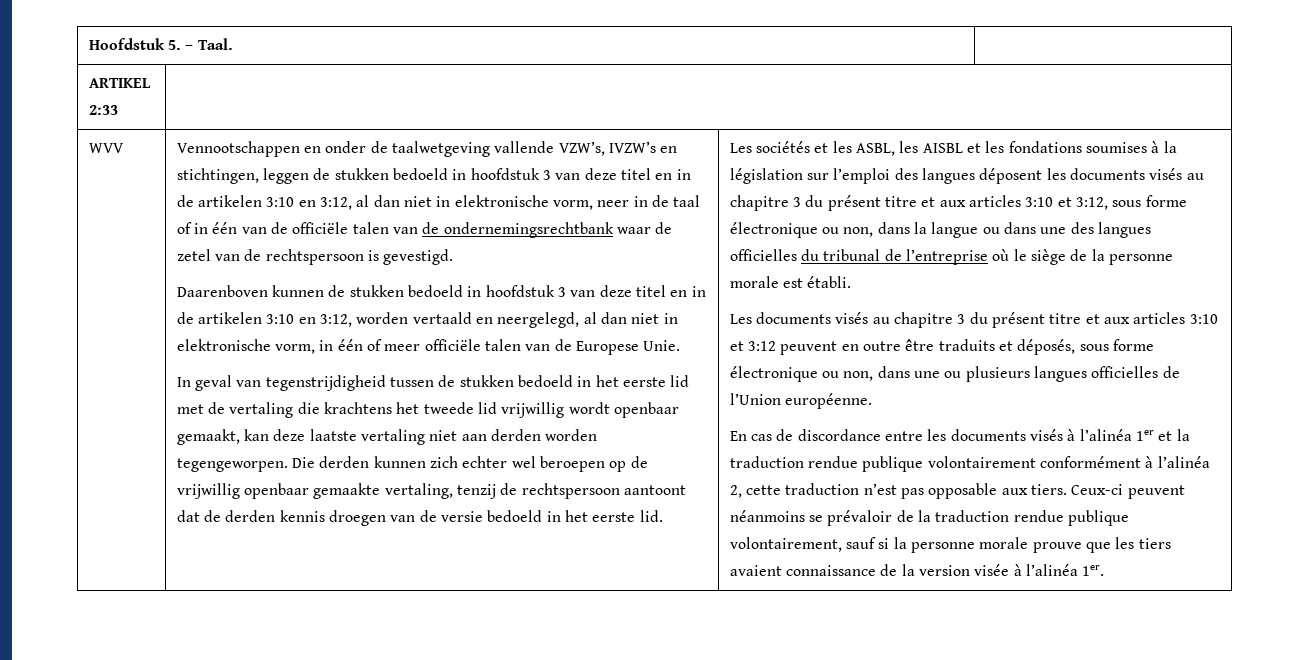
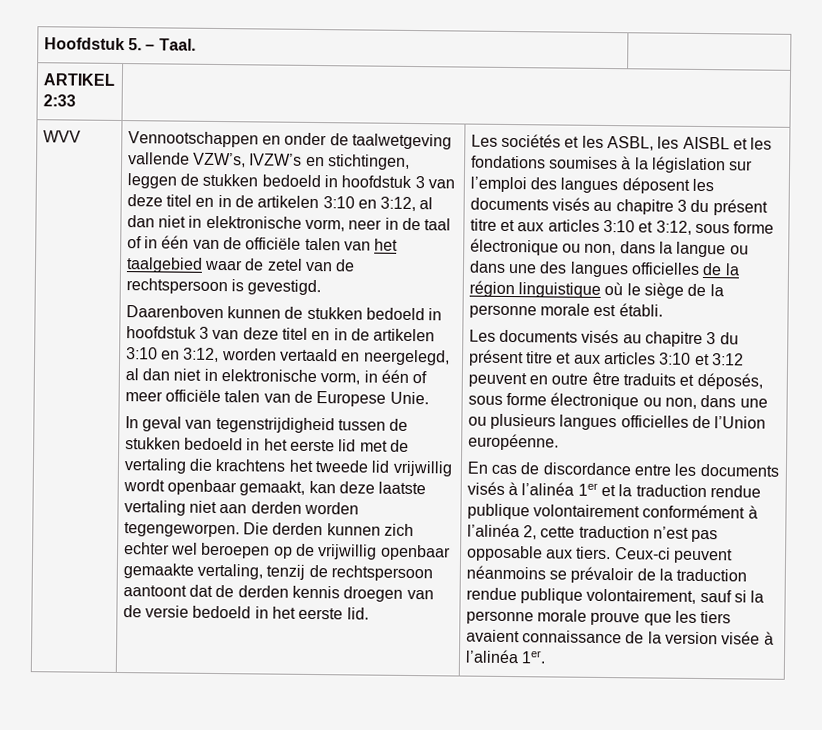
- Vennootschappen en onder de taalwetgeving vallende VZW’s, IVZW’s en stichtingen, leggen de stukken bedoeld in hoofdstuk 3 van deze titel en in de artikelen 3:10 en 3:12, al dan niet in elektronische vorm, neer in de taal of in één van de officiële talen van de ondernemingsrechtbank waar de zetel van de rechtspersoon is gevestigd.
+ Vennootschappen en onder de taalwetgeving vallende VZW’s, IVZW’s en stichtingen, leggen de stukken bedoeld in hoofdstuk 3 van deze titel en in de artikelen 3:10 en 3:12, al dan niet in elektronische vorm, neer in de taal of in één van de officiële talen van het taalgebied waar de zetel van de rechtspersoon is gevestigd.
- Les sociétés et les ASBL, les AISBL et les fondations soumises à la législation sur l’emploi des langues déposent les documents visés au chapitre 3 du présent titre et aux articles 3:10 et 3:12, sous forme électronique ou non, dans la langue ou dans une des langues officielles du tribunal de l’entreprise où le siège de la personne morale est établi.
+ Les sociétés et les ASBL, les AISBL et les fondations soumises à la législation sur l’emploi des langues déposent les documents visés au chapitre 3 du présent titre et aux articles 3:10 et 3:12, sous forme électronique ou non, dans la langue ou dans une des langues officielles de la région linguistique où le siège de la personne morale est établi.

